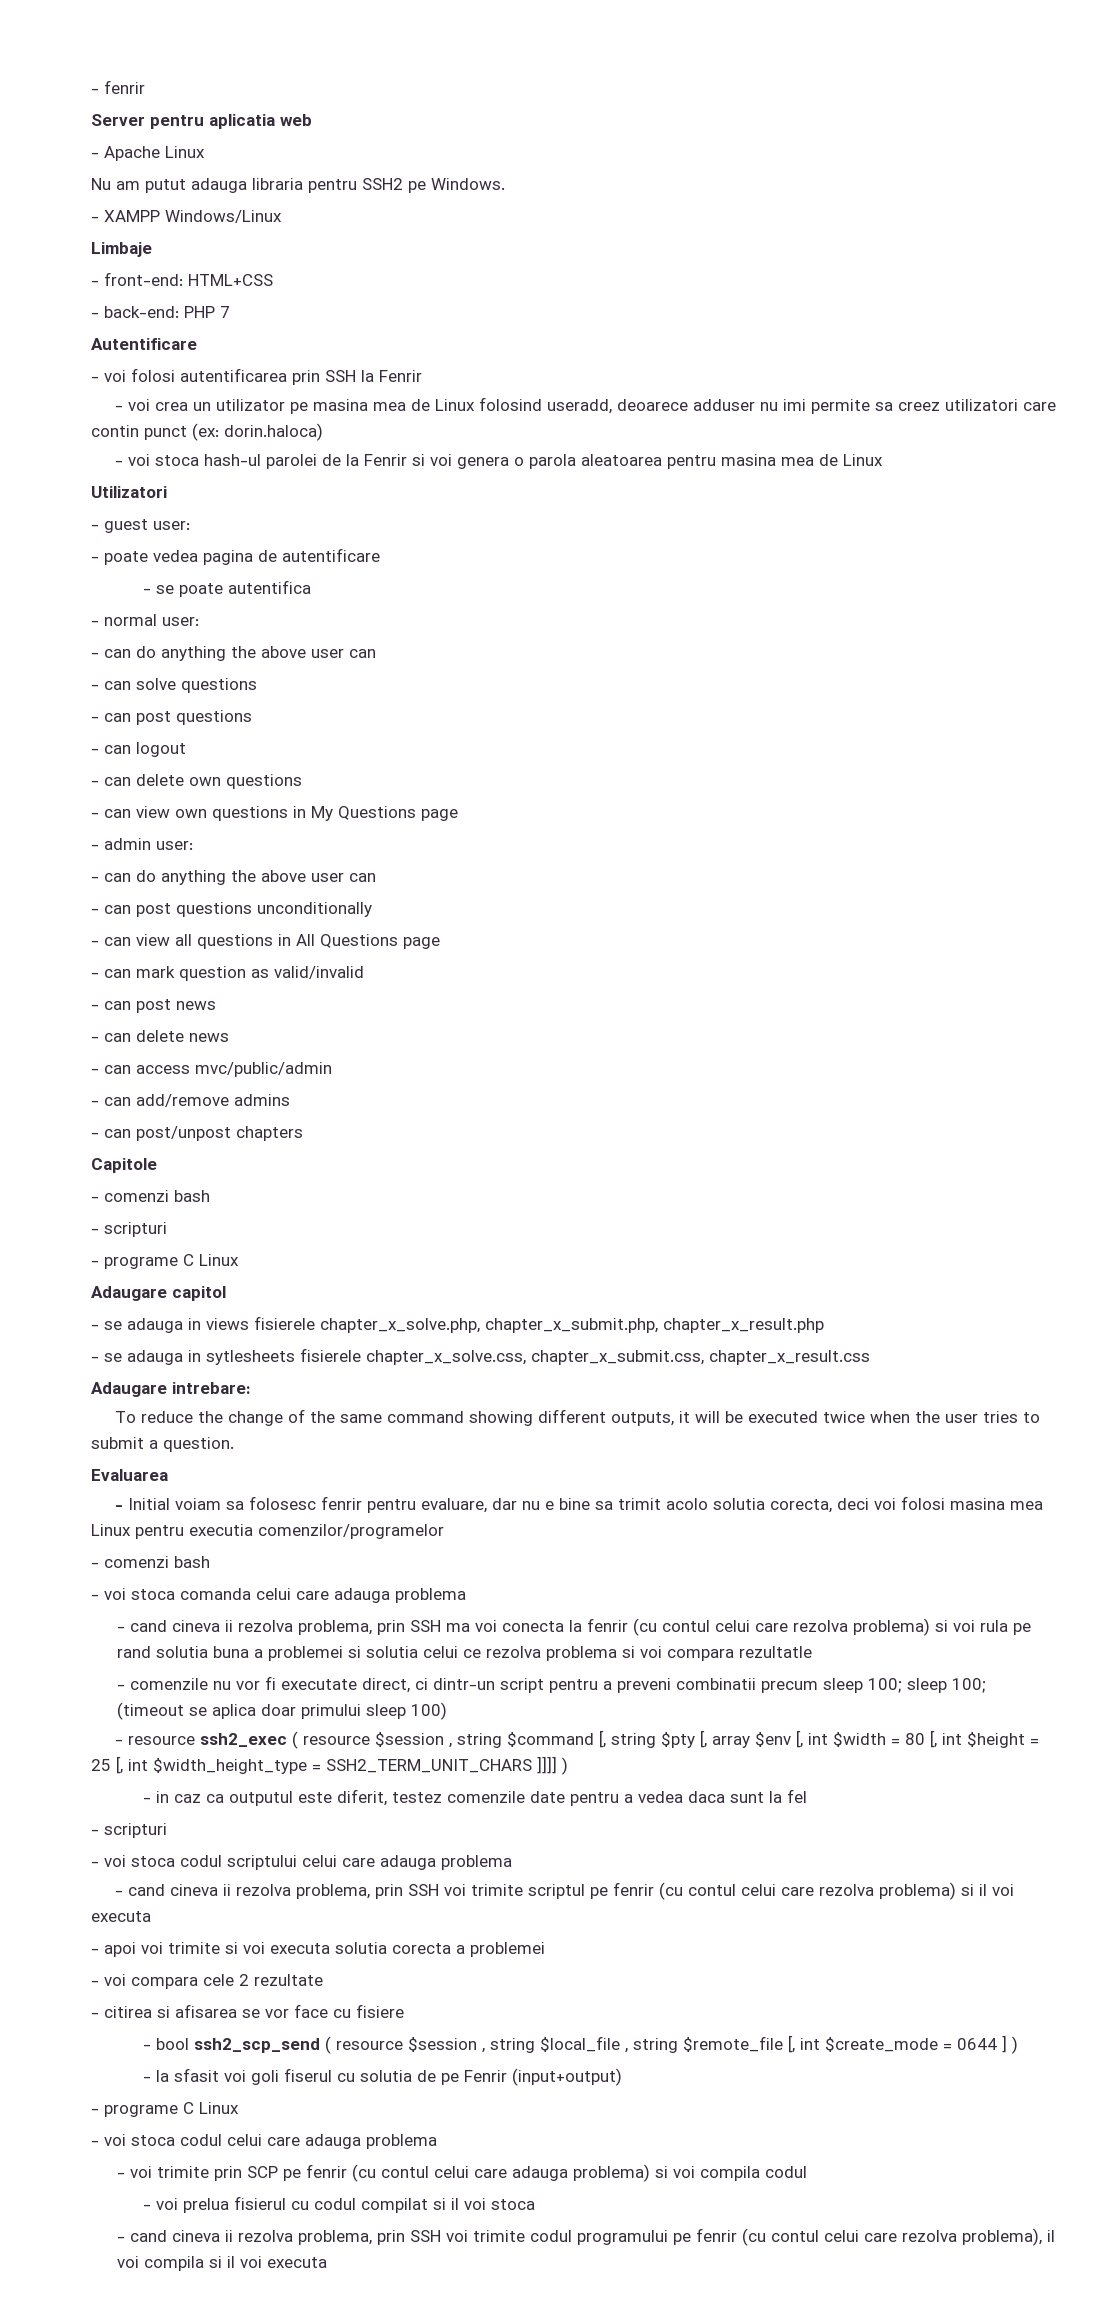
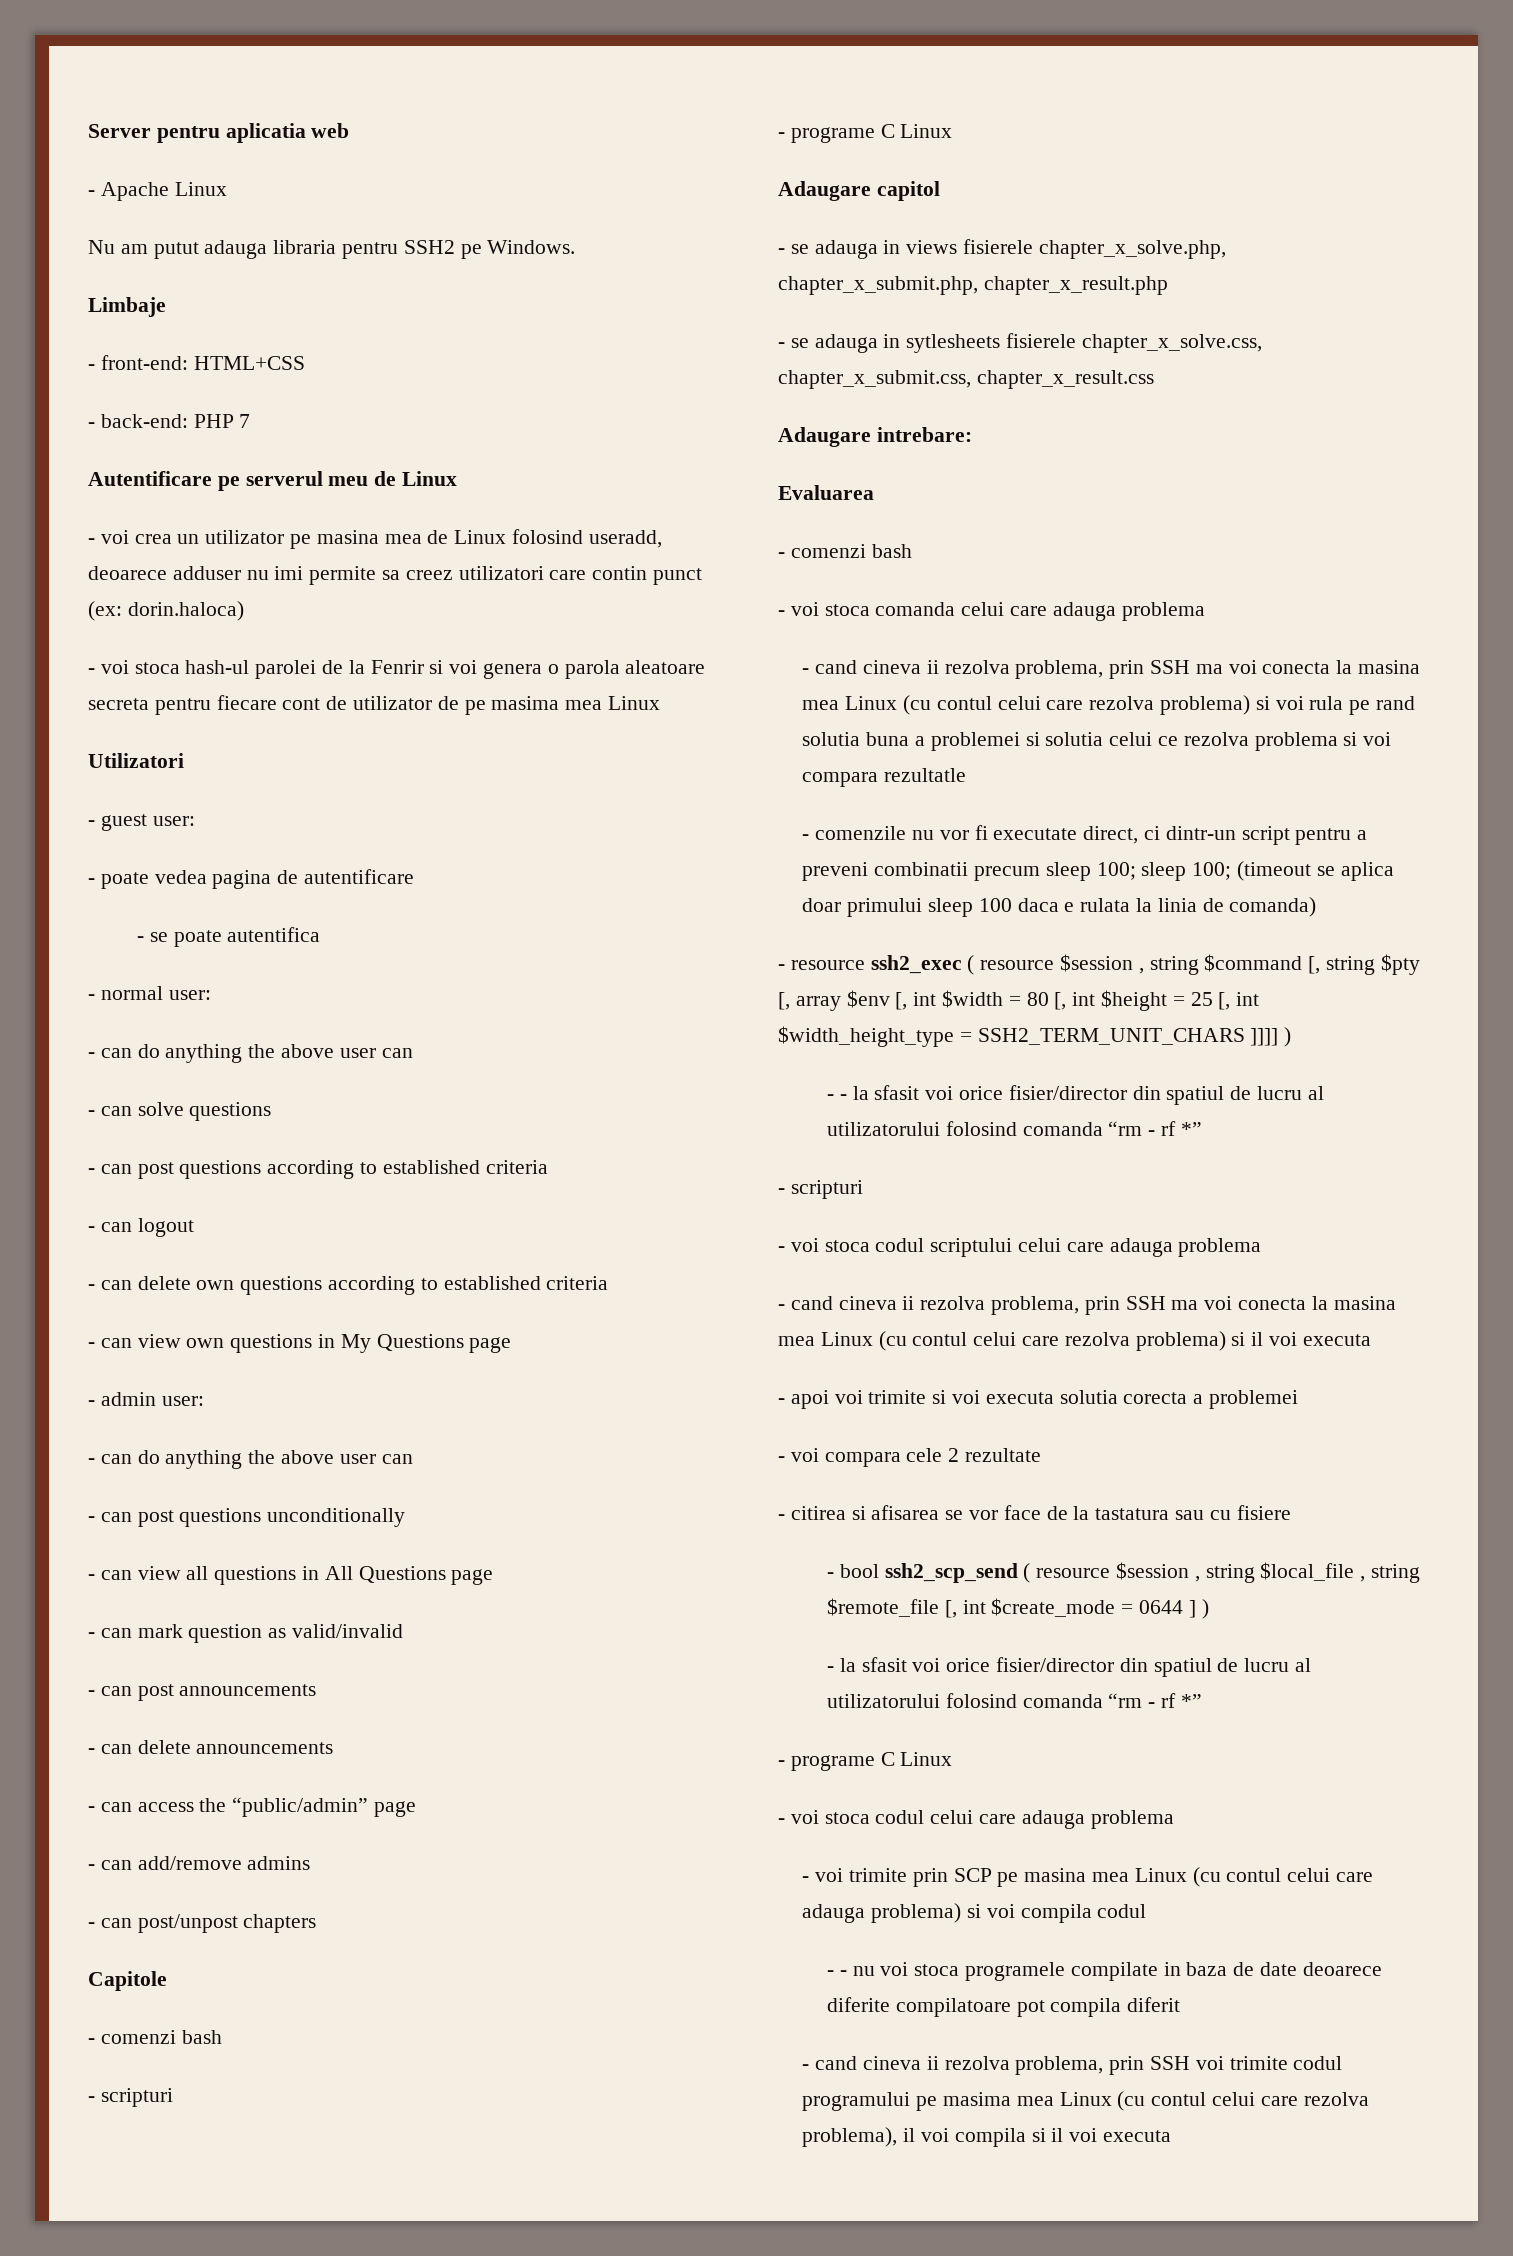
- - fenrir
- - XAMPP Windows/Linux
- Autentificare
- - voi folosi autentificarea prin SSH la Fenrir
+ Autentificare pe serverul meu de Linux
- - voi stoca hash-ul parolei de la Fenrir si voi genera o parola aleatoarea pentru masina mea de Linux
+ - voi stoca hash-ul parolei de la Fenrir si voi genera o parola aleatoare secreta pentru fiecare cont de utilizator de pe masima mea Linux
  - can solve questions
- - can post questions
+ - can post questions according to established criteria
- - can delete own questions
+ - can delete own questions according to established criteria
- - can post news
- - can delete news
+ - can post announcements
+ - can delete announcements
- - can access mvc/public/admin
+ - can access the “public/admin” page
- To reduce the change of the same command showing different outputs, it will be executed twice when the user tries to submit a question.
  Evaluarea
- - Initial voiam sa folosesc fenrir pentru evaluare, dar nu e bine sa trimit acolo solutia corecta, deci voi folosi masina mea Linux pentru executia comenzilor/programelor
- - cand cineva ii rezolva problema, prin SSH ma voi conecta la fenrir (cu contul celui care rezolva problema) si voi rula pe rand solutia buna a problemei si solutia celui ce rezolva problema si voi compara rezultatle
+ - cand cineva ii rezolva problema, prin SSH ma voi conecta la masina mea Linux (cu contul celui care rezolva problema) si voi rula pe rand solutia buna a problemei si solutia celui ce rezolva problema si voi compara rezultatle
- - comenzile nu vor fi executate direct, ci dintr-un script pentru a preveni combinatii precum sleep 100; sleep 100; (timeout se aplica doar primului sleep 100)
+ - comenzile nu vor fi executate direct, ci dintr-un script pentru a preveni combinatii precum sleep 100; sleep 100; (timeout se aplica doar primului sleep 100 daca e rulata la linia de comanda)
- - in caz ca outputul este diferit, testez comenzile date pentru a vedea daca sunt la fel
+ - - la sfasit voi orice fisier/director din spatiul de lucru al utilizatorului folosind comanda “rm - rf *”
- - cand cineva ii rezolva problema, prin SSH voi trimite scriptul pe fenrir (cu contul celui care rezolva problema) si il voi executa
+ - cand cineva ii rezolva problema, prin SSH ma voi conecta la masina mea Linux (cu contul celui care rezolva problema) si il voi executa
- - citirea si afisarea se vor face cu fisiere
+ - citirea si afisarea se vor face de la tastatura sau cu fisiere
  - bool ssh2_scp_send ( resource $session , string $local_file , string $remote_file [, int $create_mode = 0644 ] )
- - la sfasit voi goli fiserul cu solutia de pe Fenrir (input+output)
+ - la sfasit voi orice fisier/director din spatiul de lucru al utilizatorului folosind comanda “rm - rf *”
- - voi trimite prin SCP pe fenrir (cu contul celui care adauga problema) si voi compila codul
+ - voi trimite prin SCP pe masina mea Linux (cu contul celui care adauga problema) si voi compila codul
- - voi prelua fisierul cu codul compilat si il voi stoca
+ - - nu voi stoca programele compilate in baza de date deoarece diferite compilatoare pot compila diferit
- - cand cineva ii rezolva problema, prin SSH voi trimite codul programului pe fenrir (cu contul celui care rezolva problema), il voi compila si il voi executa
+ - cand cineva ii rezolva problema, prin SSH voi trimite codul programului pe masima mea Linux (cu contul celui care rezolva problema), il voi compila si il voi executa

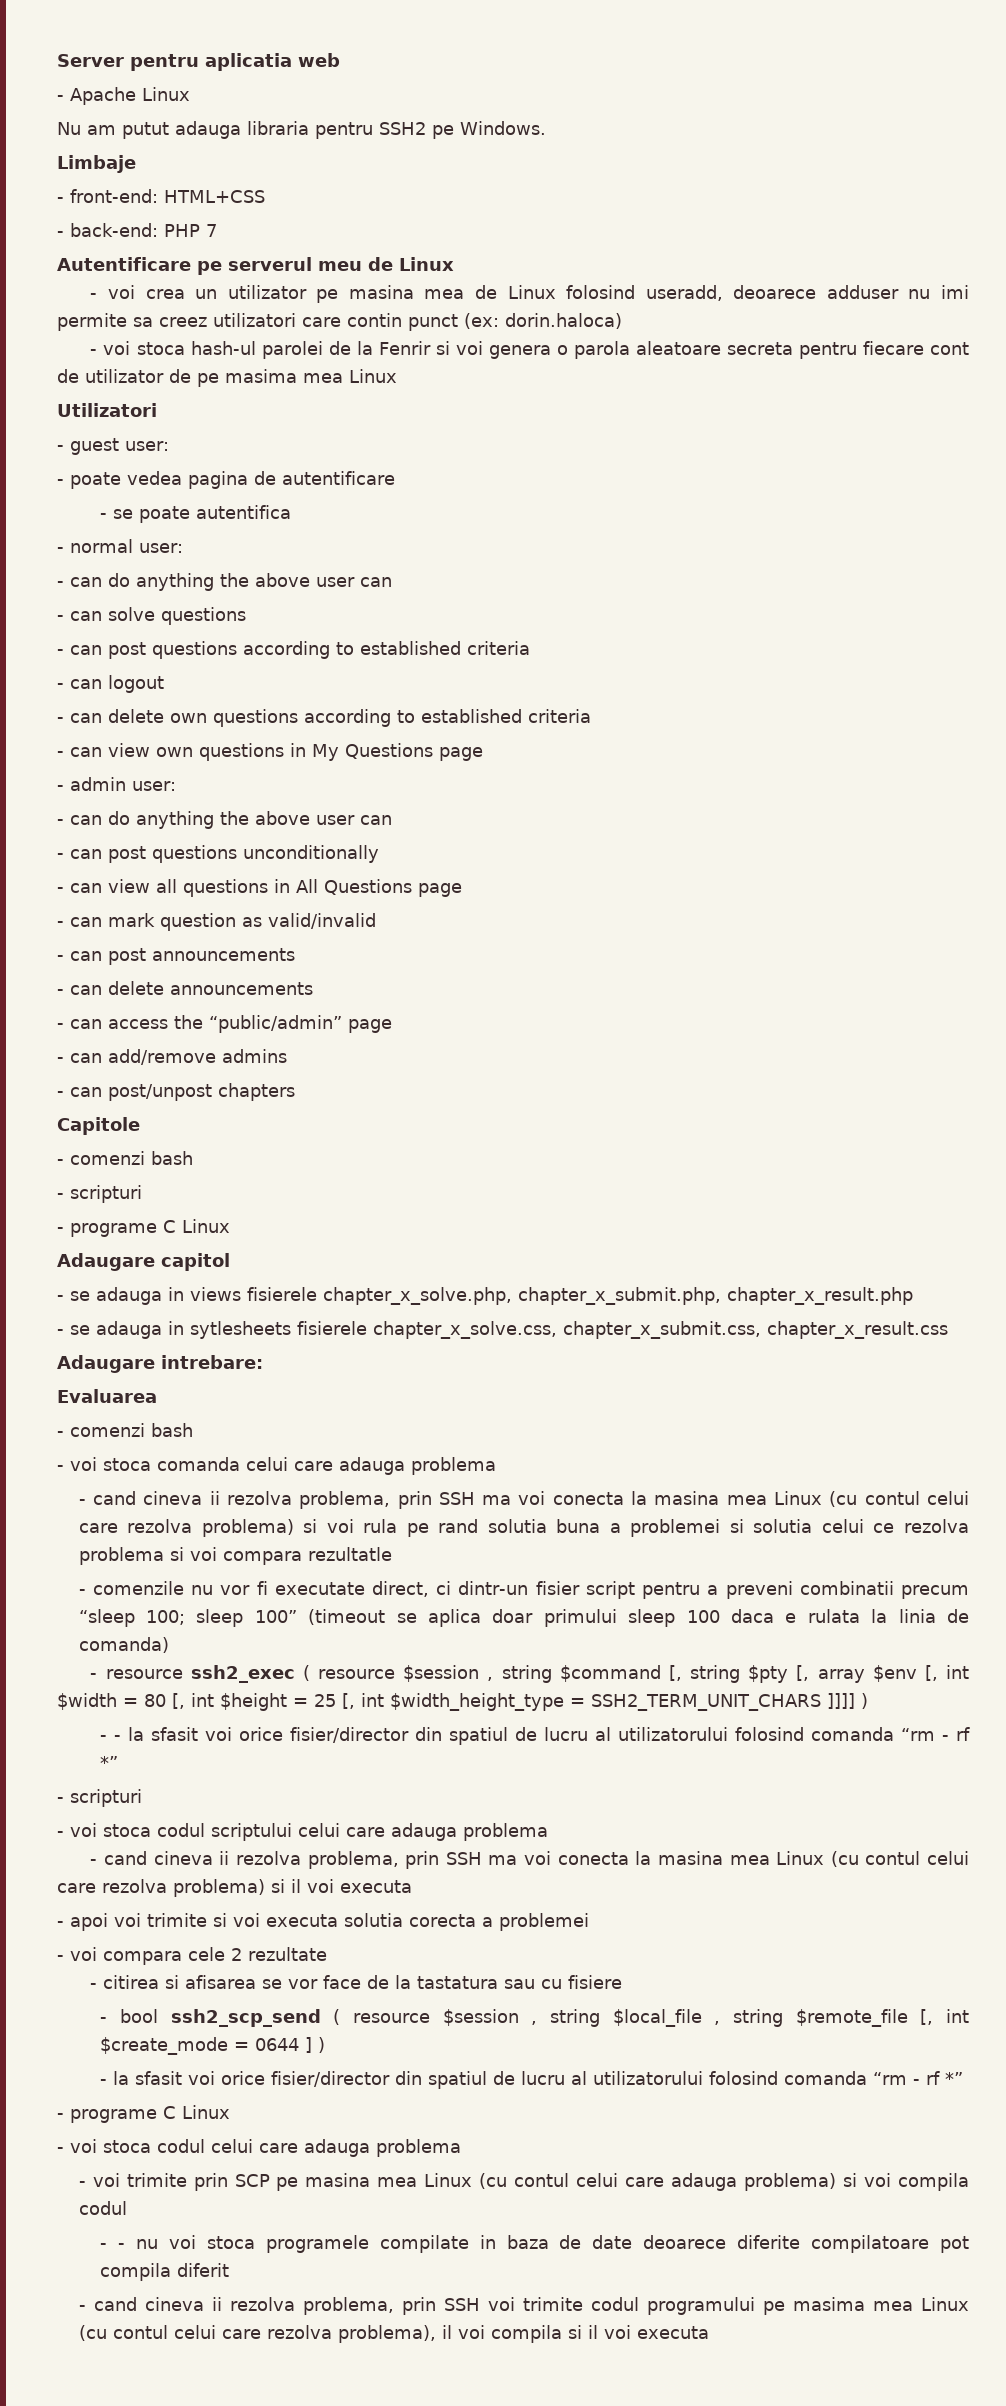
- - comenzile nu vor fi executate direct, ci dintr-un script pentru a preveni combinatii precum sleep 100; sleep 100; (timeout se aplica doar primului sleep 100 daca e rulata la linia de comanda)
+ - comenzile nu vor fi executate direct, ci dintr-un fisier script pentru a preveni combinatii precum “sleep 100; sleep 100” (timeout se aplica doar primului sleep 100 daca e rulata la linia de comanda)

